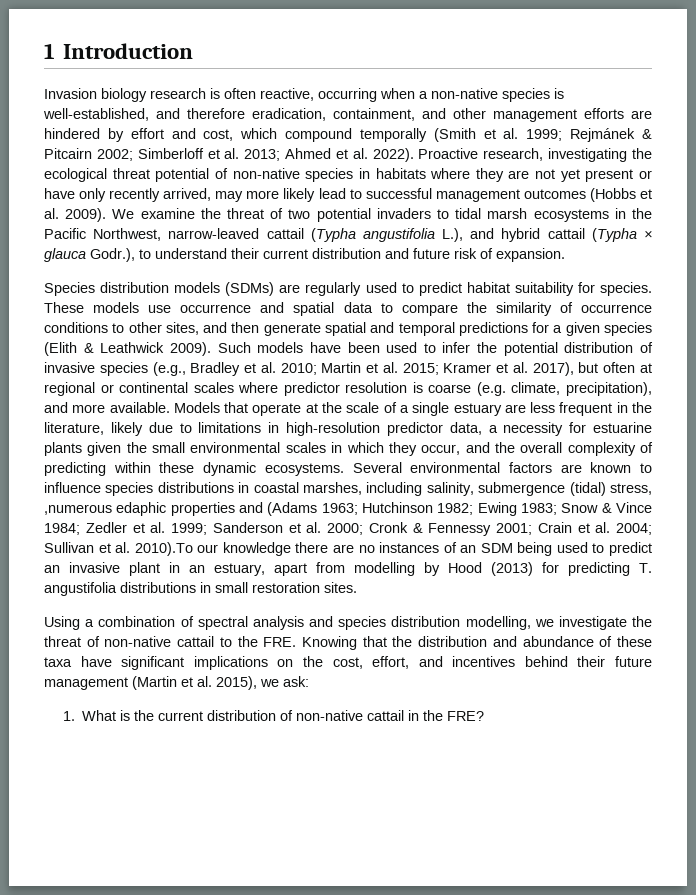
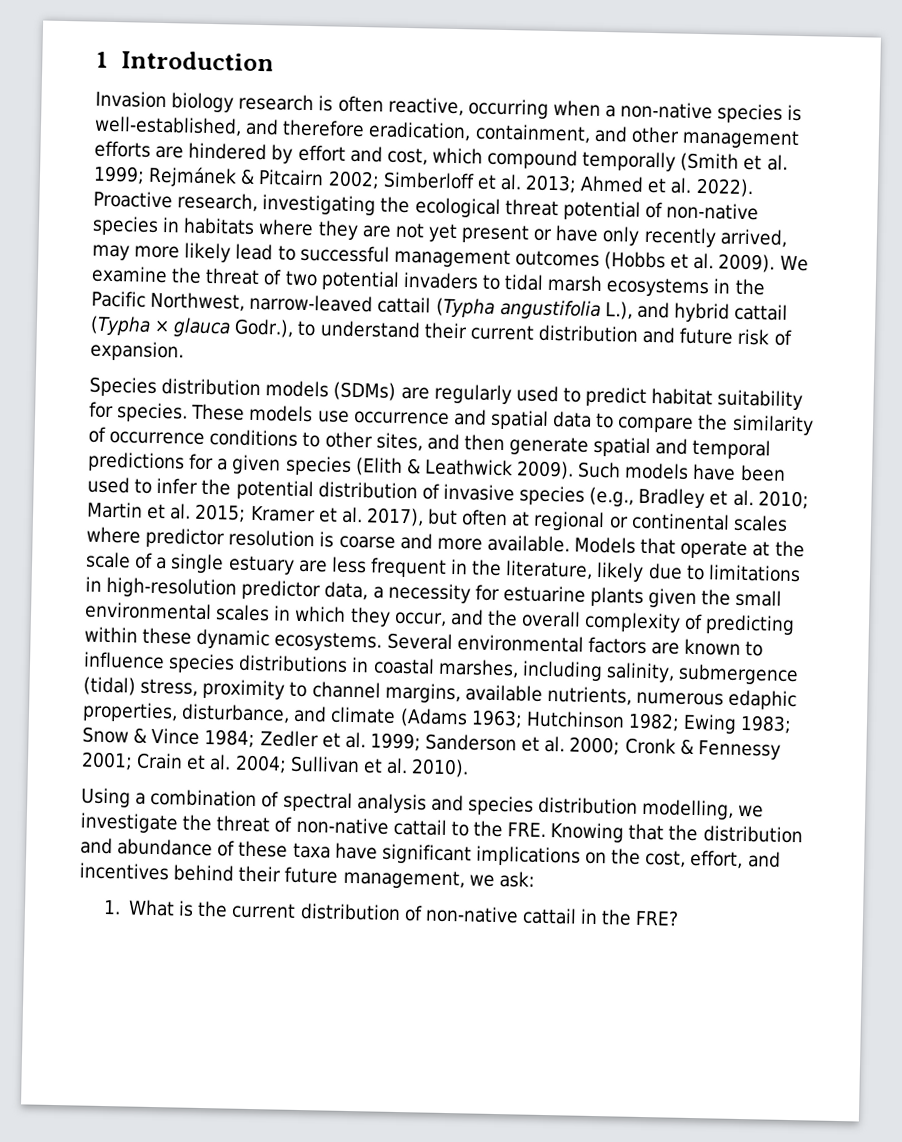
- Such models have been used to infer the potential distribution of invasive species (e.g., Bradley et al. 2010; Martin et al. 2015; Kramer et al. 2017), but often at regional or continental scales where predictor resolution is coarse (e.g. climate, precipitation), and more available.
+ Such models have been used to infer the potential distribution of invasive species (e.g., Bradley et al. 2010; Martin et al. 2015; Kramer et al. 2017), but often at regional or continental scales where predictor resolution is coarse and more available.
- Several environmental factors are known to influence species distributions in coastal marshes, including salinity, submergence (tidal) stress, ,numerous edaphic properties and (Adams 1963; Hutchinson 1982; Ewing 1983; Snow & Vince 1984; Zedler et al. 1999; Sanderson et al. 2000; Cronk & Fennessy 2001; Crain et al. 2004; Sullivan et al. 2010).To our knowledge there are no instances of an SDM being used to predict an invasive plant in an estuary, apart from modelling by Hood (2013) for predicting T. angustifolia distributions in small restoration sites.
+ Several environmental factors are known to influence species distributions in coastal marshes, including salinity, submergence (tidal) stress, proximity to channel margins, available nutrients, numerous edaphic properties, disturbance, and climate (Adams 1963; Hutchinson 1982; Ewing 1983; Snow & Vince 1984; Zedler et al. 1999; Sanderson et al. 2000; Cronk & Fennessy 2001; Crain et al. 2004; Sullivan et al. 2010).
- Using a combination of spectral analysis and species distribution modelling, we investigate the threat of non-native cattail to the FRE. Knowing that the distribution and abundance of these taxa have significant implications on the cost, effort, and incentives behind their future management (Martin et al. 2015), we ask:
+ Using a combination of spectral analysis and species distribution modelling, we investigate the threat of non-native cattail to the FRE. Knowing that the distribution and abundance of these taxa have significant implications on the cost, effort, and incentives behind their future management, we ask:

